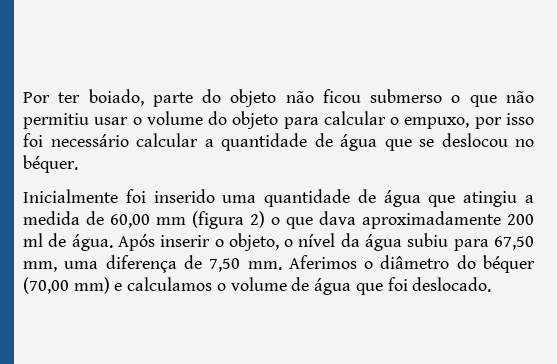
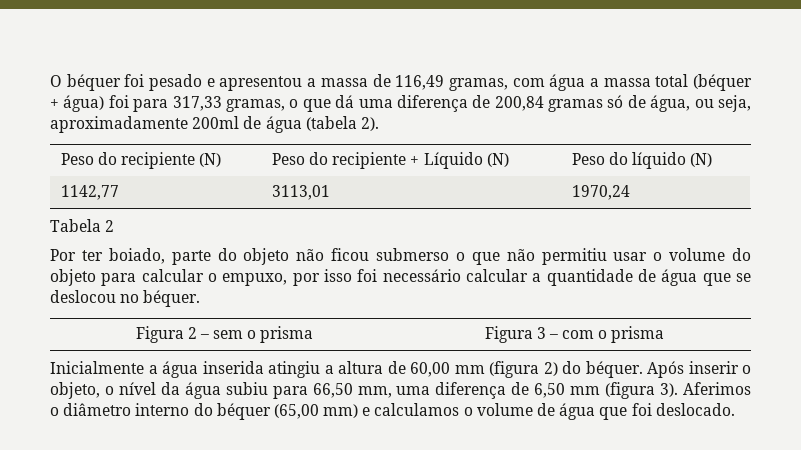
+ O béquer foi pesado e apresentou a massa de 116,49 gramas, com água a massa total (béquer + água) foi para 317,33 gramas, o que dá uma diferença de 200,84 gramas só de água, ou seja, aproximadamente 200ml de água (tabela 2).
+ Peso do recipiente (N) | Peso do recipiente + Líquido (N) | Peso do líquido (N)
+ 1142,77 | 3113,01 | 1970,24
+ Tabela 2
- Inicialmente foi inserido uma quantidade de água que atingiu a medida de 60,00 mm (figura 2) o que dava aproximadamente 200 ml de água.
+ Figura 2 – sem o prisma | Figura 3 – com o prisma
+ Inicialmente a água inserida atingiu a altura de 60,00 mm (figura 2) do béquer.
- Após inserir o objeto, o nível da água subiu para 67,50 mm, uma diferença de 7,50 mm.
+ Após inserir o objeto, o nível da água subiu para 66,50 mm, uma diferença de 6,50 mm (figura 3).
- Aferimos o diâmetro do béquer (70,00 mm) e calculamos o volume de água que foi deslocado.
+ Aferimos o diâmetro interno do béquer (65,00 mm) e calculamos o volume de água que foi deslocado.

